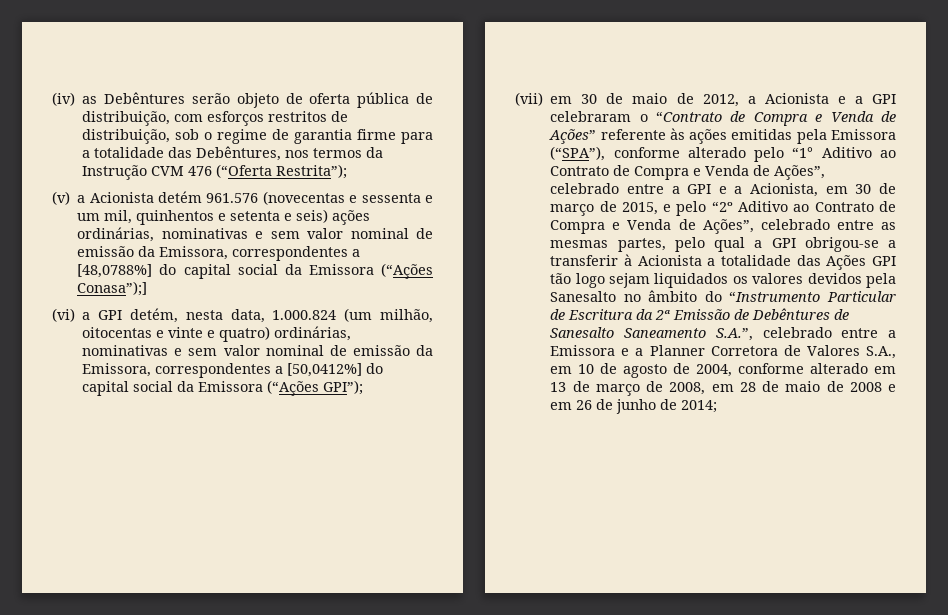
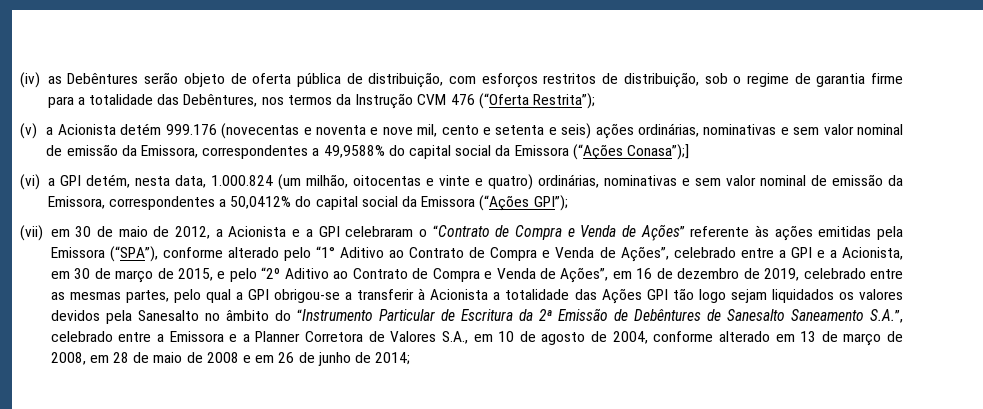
- (v) a Acionista detém 961.576 (novecentas e sessenta e um mil, quinhentos e setenta e seis) ações ordinárias, nominativas e sem valor nominal de emissão da Emissora, correspondentes a [48,0788%] do capital social da Emissora (“Ações Conasa”);]
+ (v) a Acionista detém 999.176 (novecentas e noventa e nove mil, cento e setenta e seis) ações ordinárias, nominativas e sem valor nominal de emissão da Emissora, correspondentes a 49,9588% do capital social da Emissora (“Ações Conasa”);]
- (vi) a GPI detém, nesta data, 1.000.824 (um milhão, oitocentas e vinte e quatro) ordinárias, nominativas e sem valor nominal de emissão da Emissora, correspondentes a [50,0412%] do capital social da Emissora (“Ações GPI”);
+ (vi) a GPI detém, nesta data, 1.000.824 (um milhão, oitocentas e vinte e quatro) ordinárias, nominativas e sem valor nominal de emissão da Emissora, correspondentes a 50,0412% do capital social da Emissora (“Ações GPI”);
- (vii) em 30 de maio de 2012, a Acionista e a GPI celebraram o “Contrato de Compra e Venda de Ações” referente às ações emitidas pela Emissora (“SPA”), conforme alterado pelo “1° Aditivo ao Contrato de Compra e Venda de Ações”, celebrado entre a GPI e a Acionista, em 30 de março de 2015, e pelo “2º Aditivo ao Contrato de Compra e Venda de Ações”, celebrado entre as mesmas partes, pelo qual a GPI obrigou-se a transferir à Acionista a totalidade das Ações GPI tão logo sejam liquidados os valores devidos pela Sanesalto no âmbito do “Instrumento Particular de Escritura da 2ª Emissão de Debêntures de Sanesalto Saneamento S.A.”, celebrado entre a Emissora e a Planner Corretora de Valores S.A., em 10 de agosto de 2004, conforme alterado em 13 de março de 2008, em 28 de maio de 2008 e em 26 de junho de 2014;
+ (vii) em 30 de maio de 2012, a Acionista e a GPI celebraram o “Contrato de Compra e Venda de Ações” referente às ações emitidas pela Emissora (“SPA”), conforme alterado pelo “1° Aditivo ao Contrato de Compra e Venda de Ações”, celebrado entre a GPI e a Acionista, em 30 de março de 2015, e pelo “2º Aditivo ao Contrato de Compra e Venda de Ações”, em 16 de dezembro de 2019, celebrado entre as mesmas partes, pelo qual a GPI obrigou-se a transferir à Acionista a totalidade das Ações GPI tão logo sejam liquidados os valores devidos pela Sanesalto no âmbito do “Instrumento Particular de Escritura da 2ª Emissão de Debêntures de Sanesalto Saneamento S.A.”, celebrado entre a Emissora e a Planner Corretora de Valores S.A., em 10 de agosto de 2004, conforme alterado em 13 de março de 2008, em 28 de maio de 2008 e em 26 de junho de 2014;

